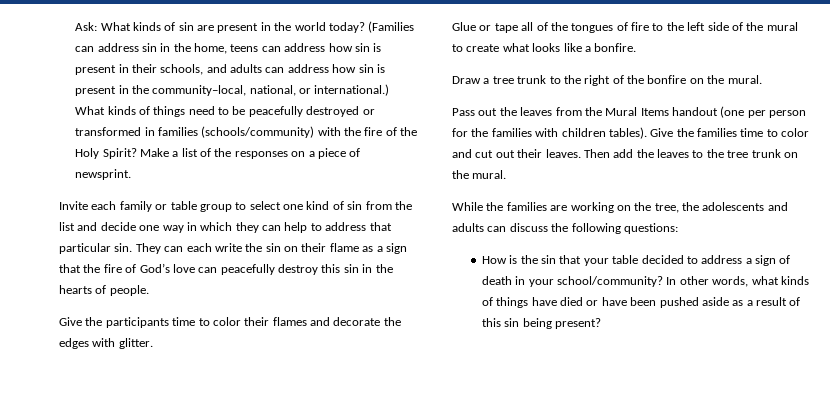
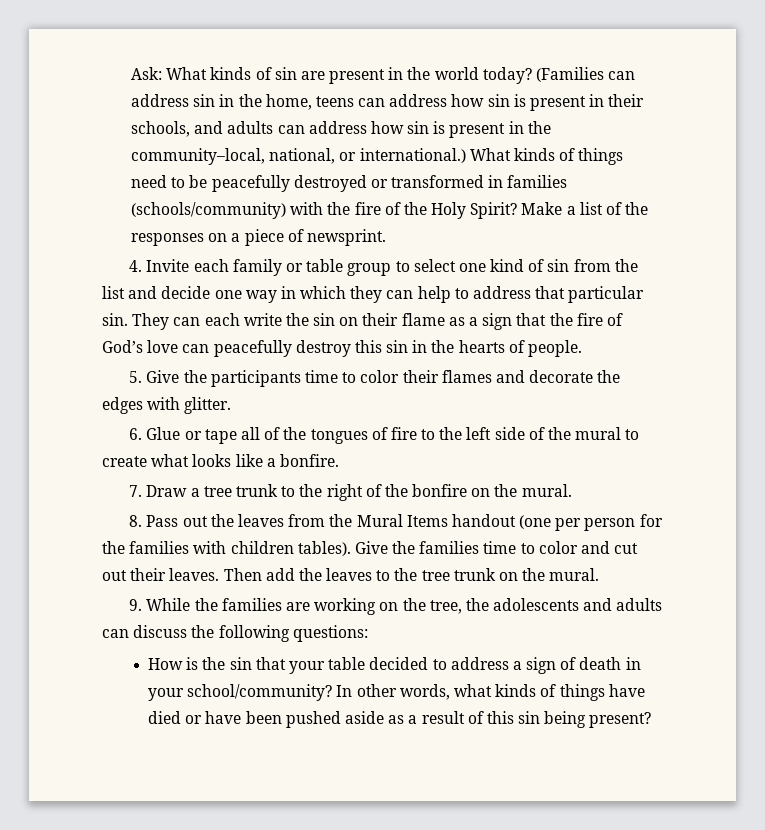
- Invite each family or table group to select one kind of sin from the list and decide one way in which they can help to address that particular sin.
+ 4. Invite each family or table group to select one kind of sin from the list and decide one way in which they can help to address that particular sin.
- Give the participants time to color their flames and decorate the edges with glitter.
+ 5. Give the participants time to color their flames and decorate the edges with glitter.
- Glue or tape all of the tongues of fire to the left side of the mural to create what looks like a bonfire.
+ 6. Glue or tape all of the tongues of fire to the left side of the mural to create what looks like a bonfire.
- Draw a tree trunk to the right of the bonfire on the mural.
+ 7. Draw a tree trunk to the right of the bonfire on the mural.
- Pass out the leaves from the Mural Items handout (one per person for the families with children tables).
+ 8. Pass out the leaves from the Mural Items handout (one per person for the families with children tables).
- While the families are working on the tree, the adolescents and adults can discuss the following questions:
+ 9. While the families are working on the tree, the adolescents and adults can discuss the following questions:

